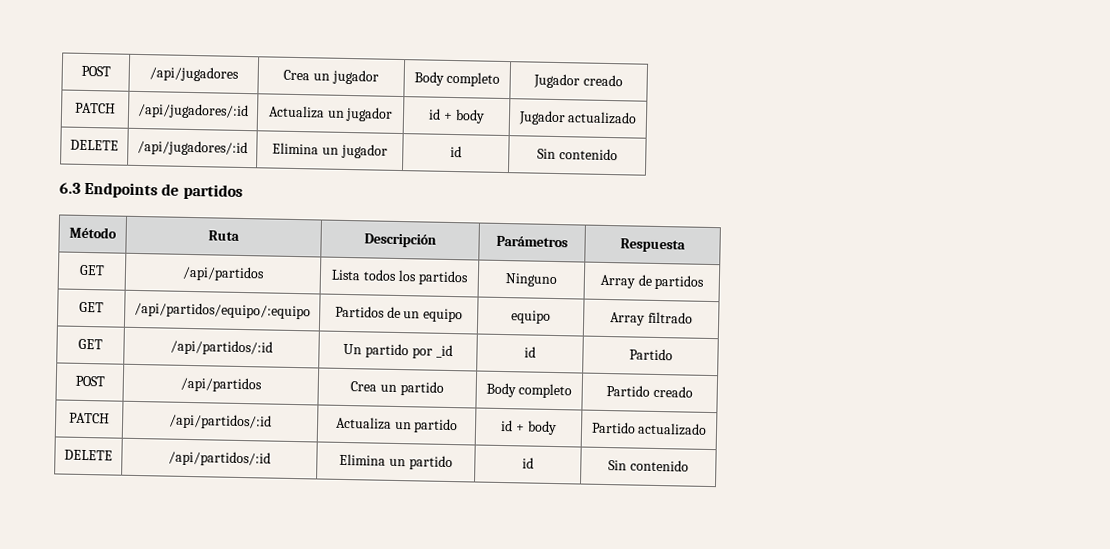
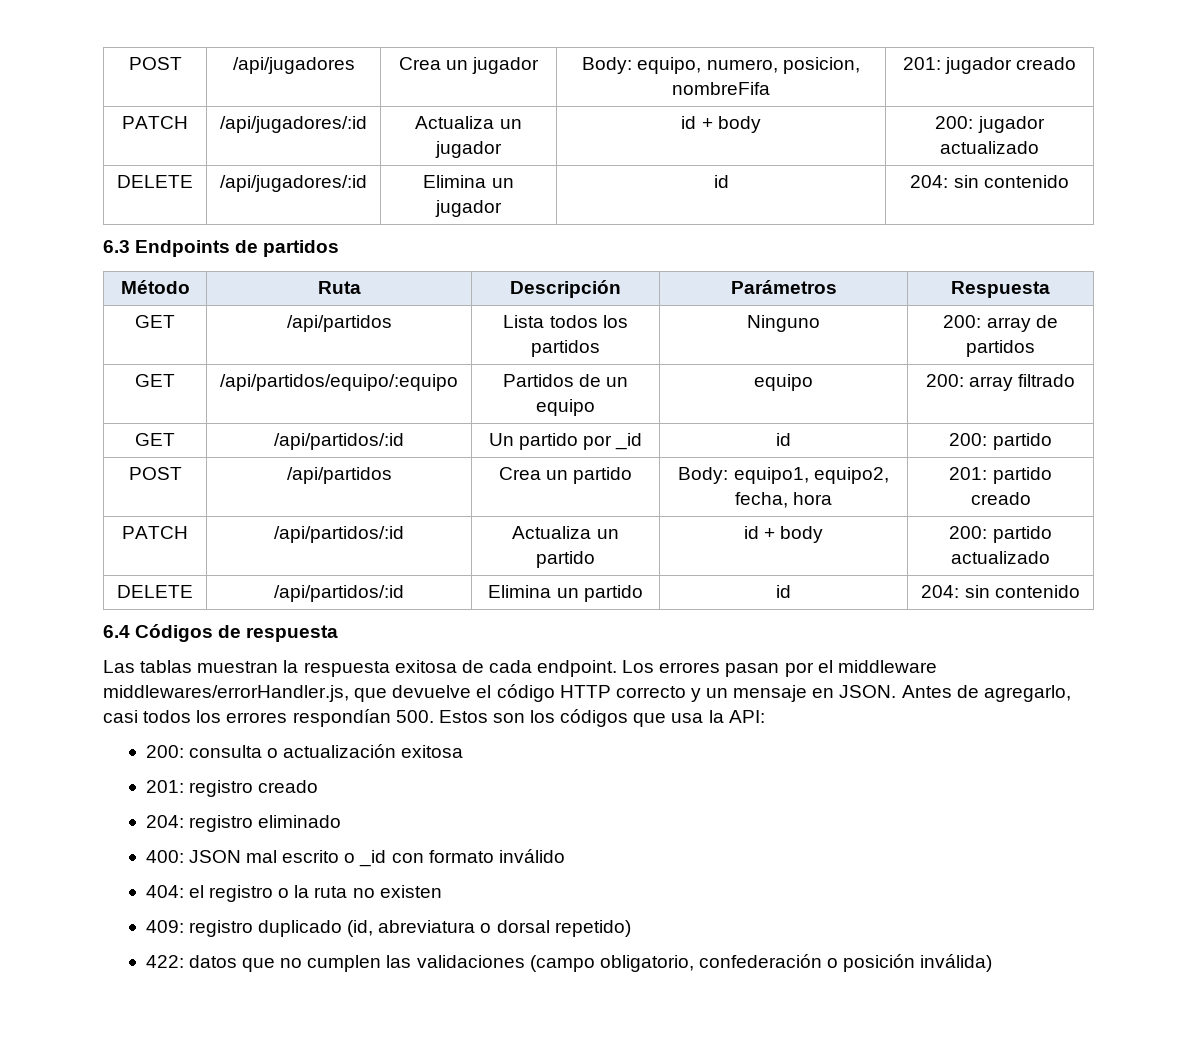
- POST | /api/jugadores | Crea un jugador | Body completo | Jugador creado
+ POST | /api/jugadores | Crea un jugador | Body: equipo, numero, posicion, nombreFifa | 201: jugador creado
- PATCH | /api/jugadores/:id | Actualiza un jugador | id + body | Jugador actualizado
+ PATCH | /api/jugadores/:id | Actualiza un jugador | id + body | 200: jugador actualizado
- DELETE | /api/jugadores/:id | Elimina un jugador | id | Sin contenido
+ DELETE | /api/jugadores/:id | Elimina un jugador | id | 204: sin contenido
- GET | /api/partidos | Lista todos los partidos | Ninguno | Array de partidos
+ GET | /api/partidos | Lista todos los partidos | Ninguno | 200: array de partidos
- GET | /api/partidos/equipo/:equipo | Partidos de un equipo | equipo | Array filtrado
+ GET | /api/partidos/equipo/:equipo | Partidos de un equipo | equipo | 200: array filtrado
- GET | /api/partidos/:id | Un partido por _id | id | Partido
+ GET | /api/partidos/:id | Un partido por _id | id | 200: partido
- POST | /api/partidos | Crea un partido | Body completo | Partido creado
+ POST | /api/partidos | Crea un partido | Body: equipo1, equipo2, fecha, hora | 201: partido creado
- PATCH | /api/partidos/:id | Actualiza un partido | id + body | Partido actualizado
+ PATCH | /api/partidos/:id | Actualiza un partido | id + body | 200: partido actualizado
- DELETE | /api/partidos/:id | Elimina un partido | id | Sin contenido
+ DELETE | /api/partidos/:id | Elimina un partido | id | 204: sin contenido
+ 6.4 Códigos de respuesta
+ Las tablas muestran la respuesta exitosa de cada endpoint. Los errores pasan por el middleware middlewares/errorHandler.js, que devuelve el código HTTP correcto y un mensaje en JSON. Antes de agregarlo, casi todos los errores respondían 500. Estos son los códigos que usa la API:
+ 200: consulta o actualización exitosa
+ 201: registro creado
+ 204: registro eliminado
+ 400: JSON mal escrito o _id con formato inválido
+ 404: el registro o la ruta no existen
+ 409: registro duplicado (id, abreviatura o dorsal repetido)
+ 422: datos que no cumplen las validaciones (campo obligatorio, confederación o posición inválida)

